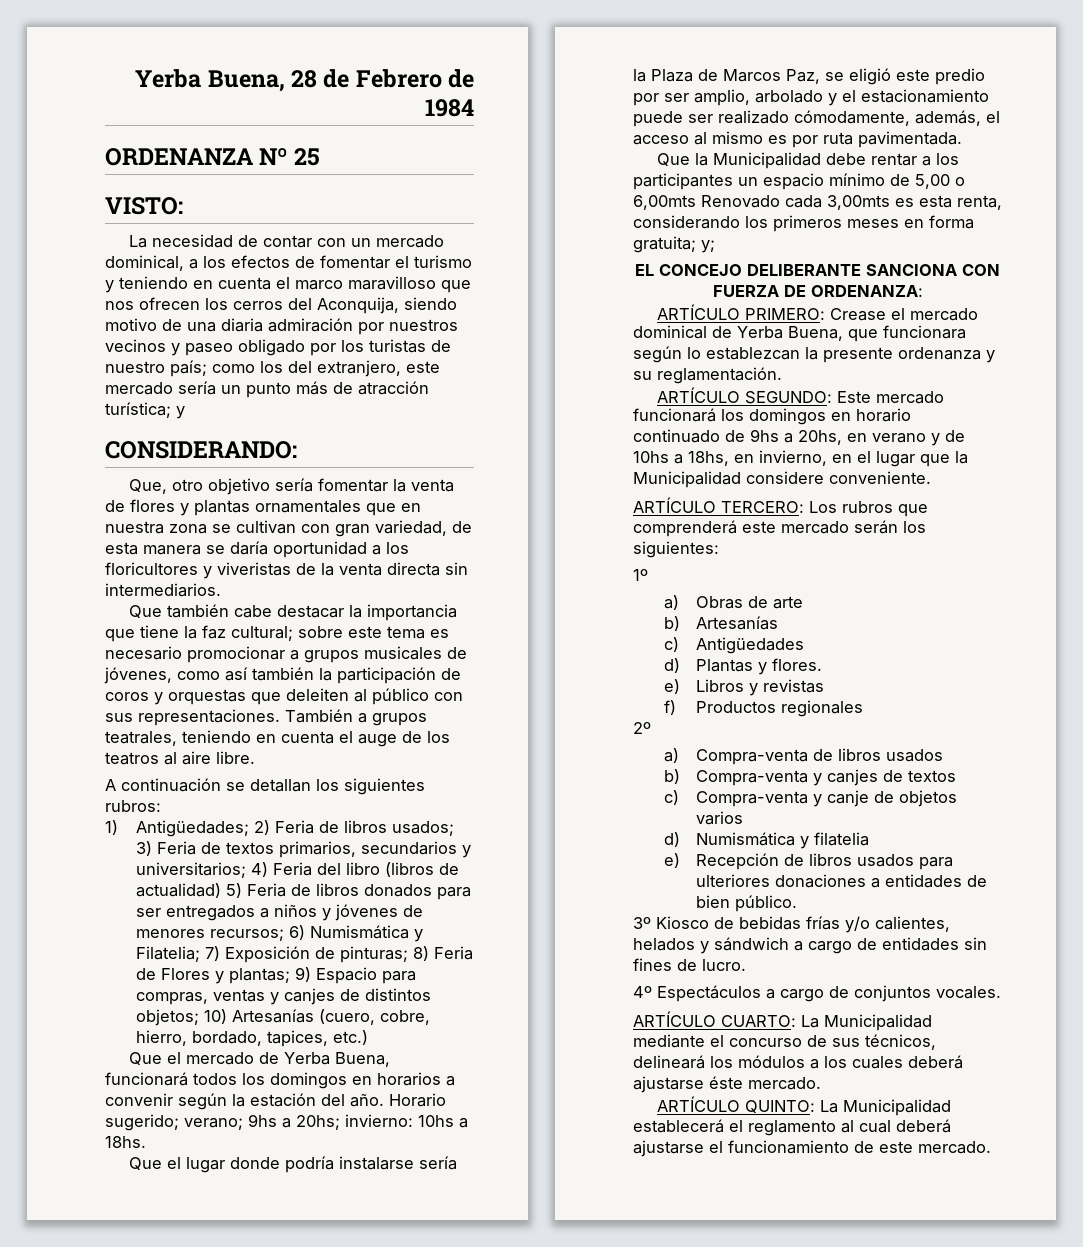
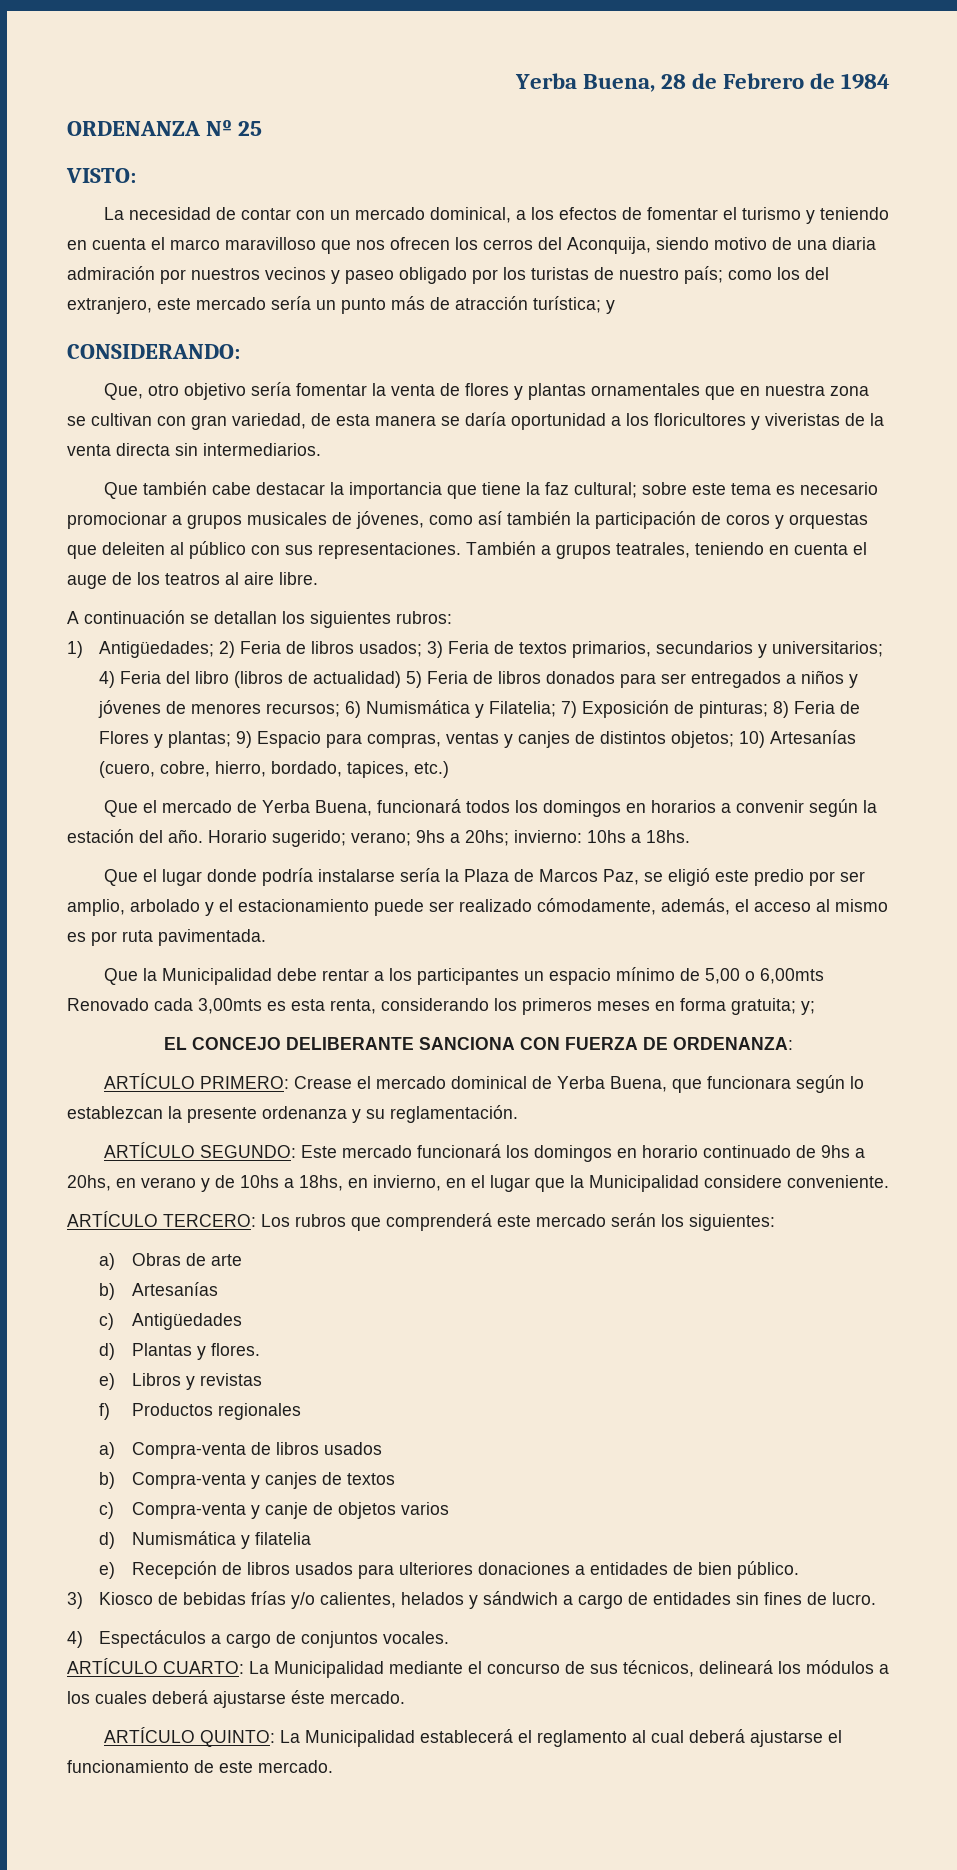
- 1º
- 2º
- 3º Kiosco de bebidas frías y/o calientes, helados y sándwich a cargo de entidades sin fines de lucro.
+ 3) Kiosco de bebidas frías y/o calientes, helados y sándwich a cargo de entidades sin fines de lucro.
- 4º Espectáculos a cargo de conjuntos vocales.
+ 4) Espectáculos a cargo de conjuntos vocales.

